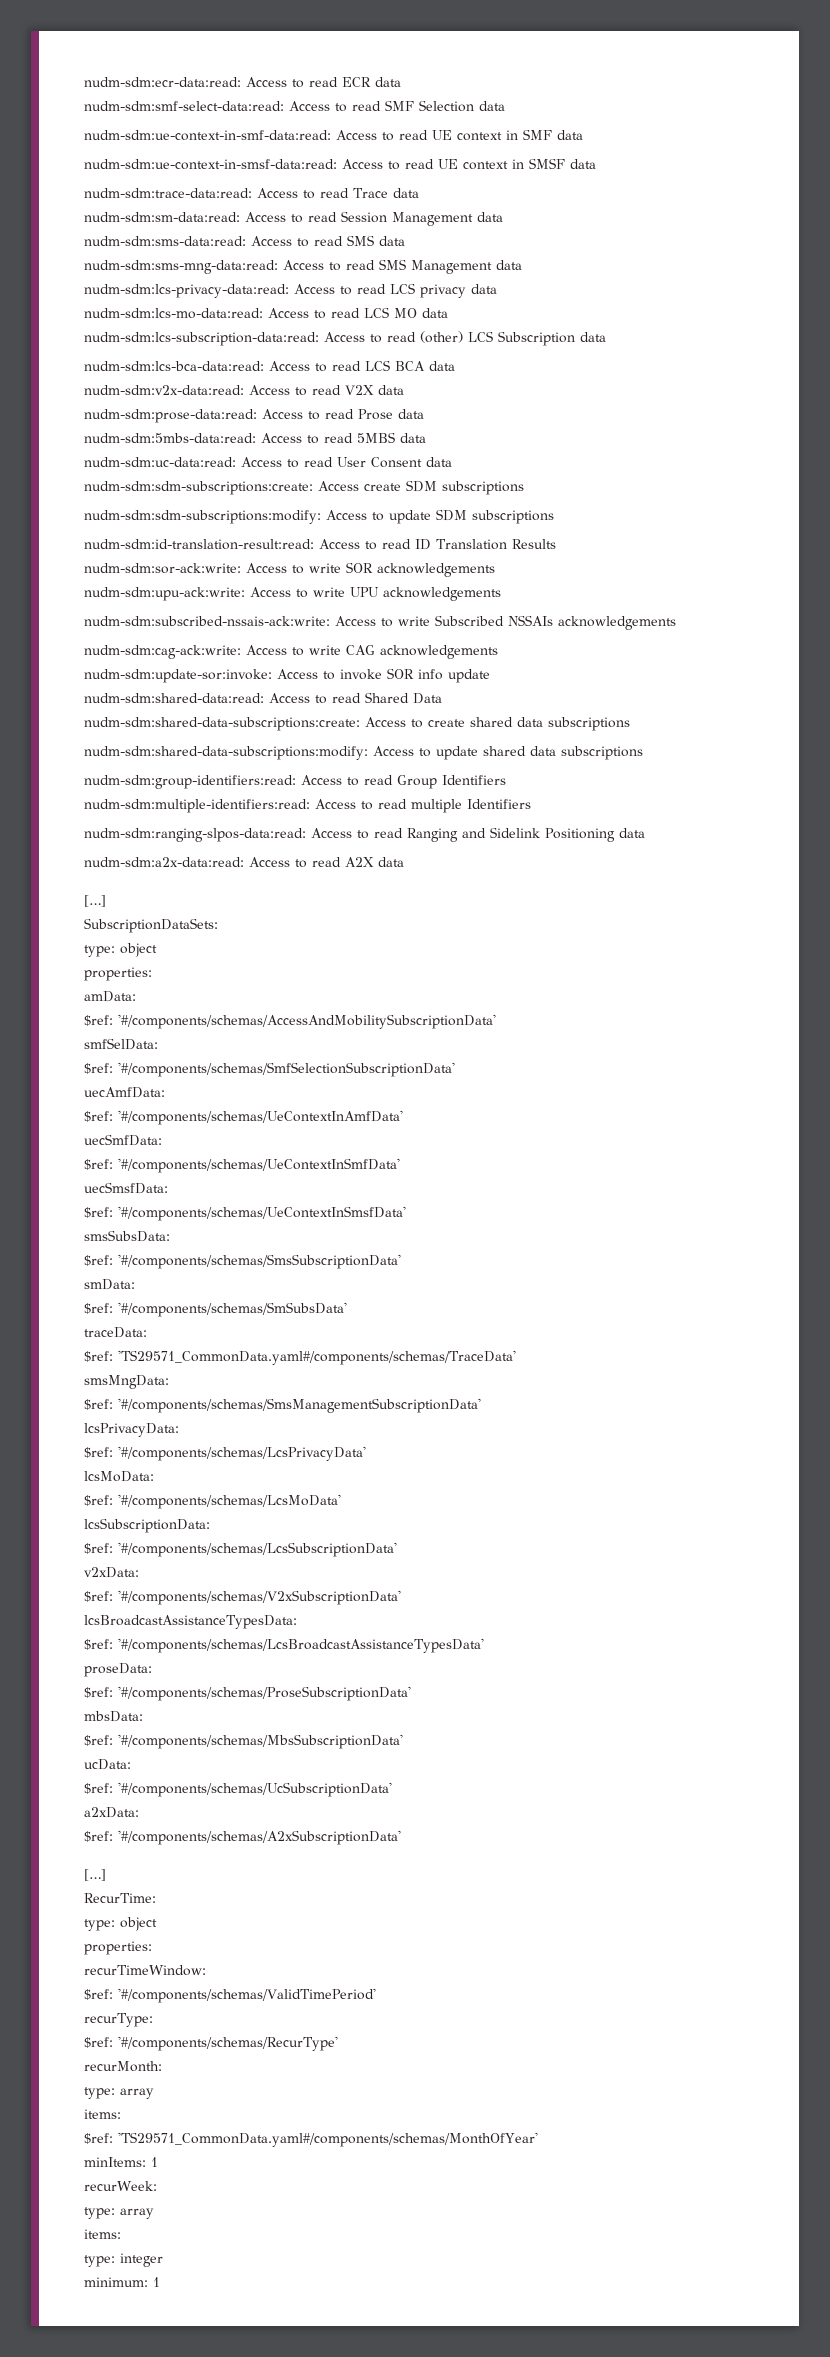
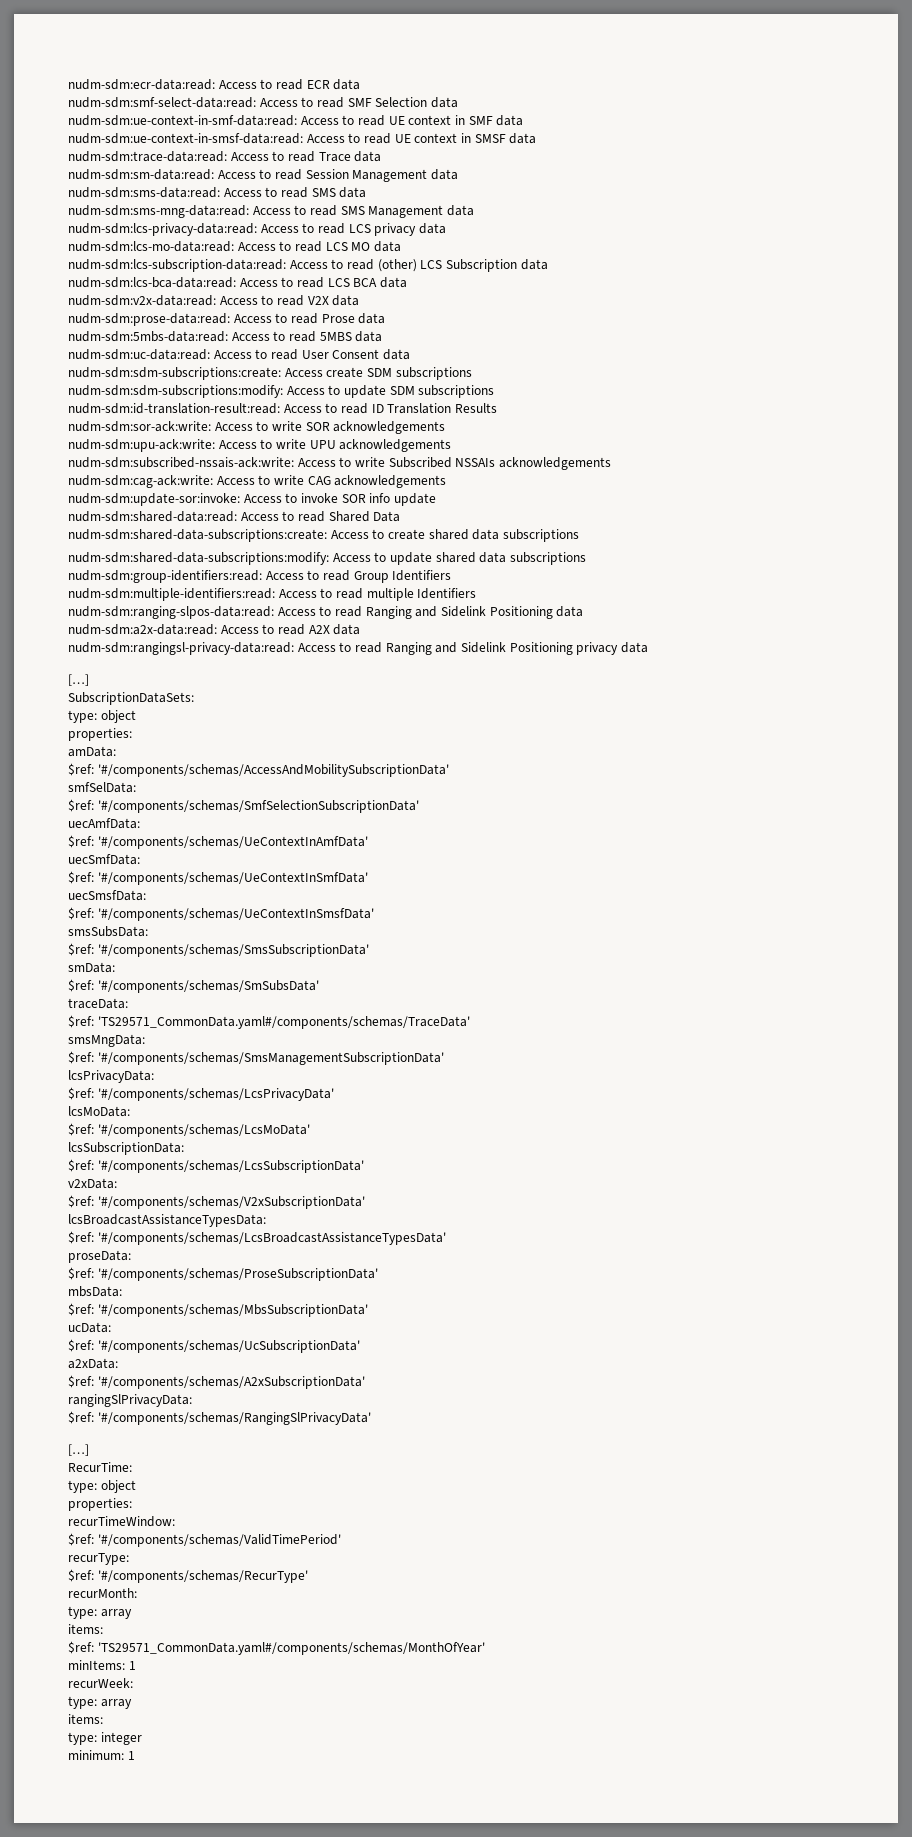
+ nudm-sdm:rangingsl-privacy-data:read: Access to read Ranging and Sidelink Positioning privacy data
+ rangingSlPrivacyData:
+ $ref: '#/components/schemas/RangingSlPrivacyData'

